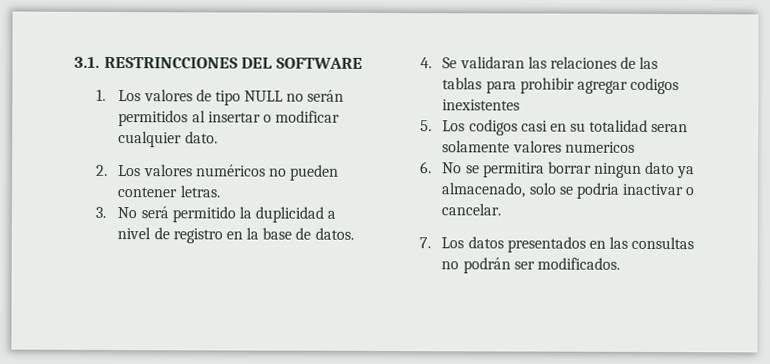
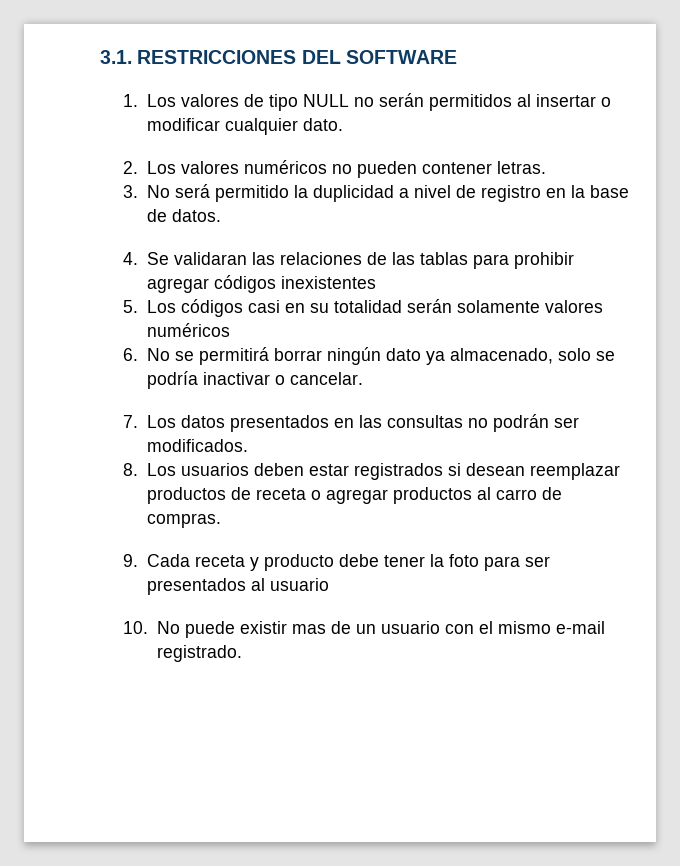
- 3.1. RESTRINCCIONES DEL SOFTWARE
+ 3.1. RESTRICCIONES DEL SOFTWARE
- 4. Se validaran las relaciones de las tablas para prohibir agregar codigos inexistentes
+ 4. Se validaran las relaciones de las tablas para prohibir agregar códigos inexistentes
- 5. Los codigos casi en su totalidad seran solamente valores numericos
+ 5. Los códigos casi en su totalidad serán solamente valores numéricos
- 6. No se permitira borrar ningun dato ya almacenado, solo se podria inactivar o cancelar.
+ 6. No se permitirá borrar ningún dato ya almacenado, solo se podría inactivar o cancelar.
+ 8. Los usuarios deben estar registrados si desean reemplazar productos de receta o agregar productos al carro de compras.
+ 9. Cada receta y producto debe tener la foto para ser presentados al usuario
+ 10. No puede existir mas de un usuario con el mismo e-mail registrado.

